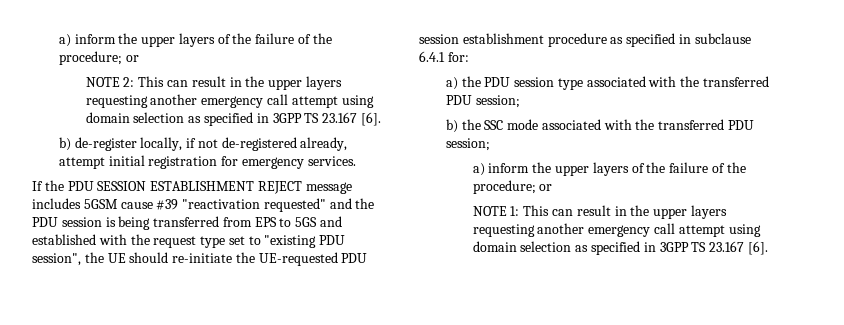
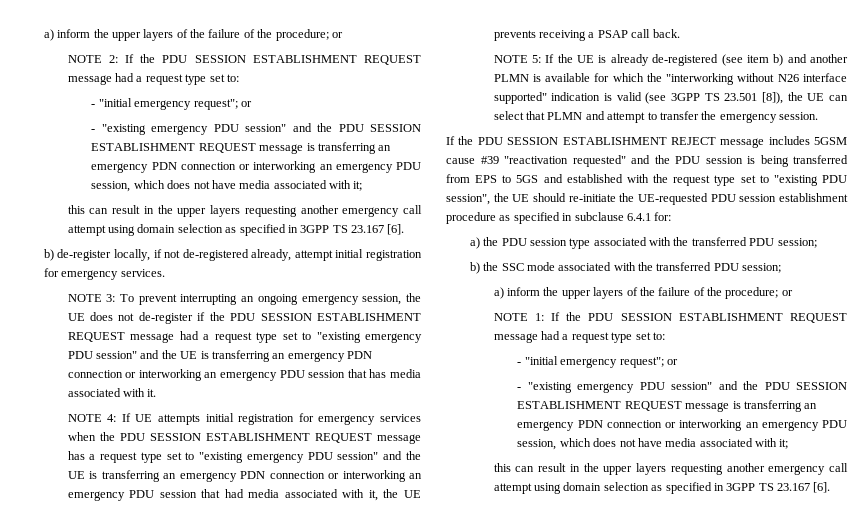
- NOTE 2: This can result in the upper layers requesting another emergency call attempt using domain selection as specified in 3GPP TS 23.167 [6].
+ NOTE 2: If the PDU SESSION ESTABLISHMENT REQUEST message had a request type set to:
+ - "initial emergency request"; or
+ - "existing emergency PDU session" and the PDU SESSION ESTABLISHMENT REQUEST message is transferring an emergency PDN connection or interworking an emergency PDU session, which does not have media associated with it;
+ this can result in the upper layers requesting another emergency call attempt using domain selection as specified in 3GPP TS 23.167 [6].
+ NOTE 3: To prevent interrupting an ongoing emergency session, the UE does not de-register if the PDU SESSION ESTABLISHMENT REQUEST message had a request type set to "existing emergency PDU session" and the UE is transferring an emergency PDN connection or interworking an emergency PDU session that has media associated with it.
+ NOTE 4: If UE attempts initial registration for emergency services when the PDU SESSION ESTABLISHMENT REQUEST message has a request type set to "existing emergency PDU session" and the UE is transferring an emergency PDN connection or interworking an emergency PDU session that had media associated with it, the UE prevents receiving a PSAP call back.
+ NOTE 5: If the UE is already de-registered (see item b) and another PLMN is available for which the "interworking without N26 interface supported" indication is valid (see 3GPP TS 23.501 [8]), the UE can select that PLMN and attempt to transfer the emergency session.
- NOTE 1: This can result in the upper layers requesting another emergency call attempt using domain selection as specified in 3GPP TS 23.167 [6].
+ NOTE 1: If the PDU SESSION ESTABLISHMENT REQUEST message had a request type set to:
+ - "initial emergency request"; or
+ - "existing emergency PDU session" and the PDU SESSION ESTABLISHMENT REQUEST message is transferring an emergency PDN connection or interworking an emergency PDU session, which does not have media associated with it;
+ this can result in the upper layers requesting another emergency call attempt using domain selection as specified in 3GPP TS 23.167 [6].

